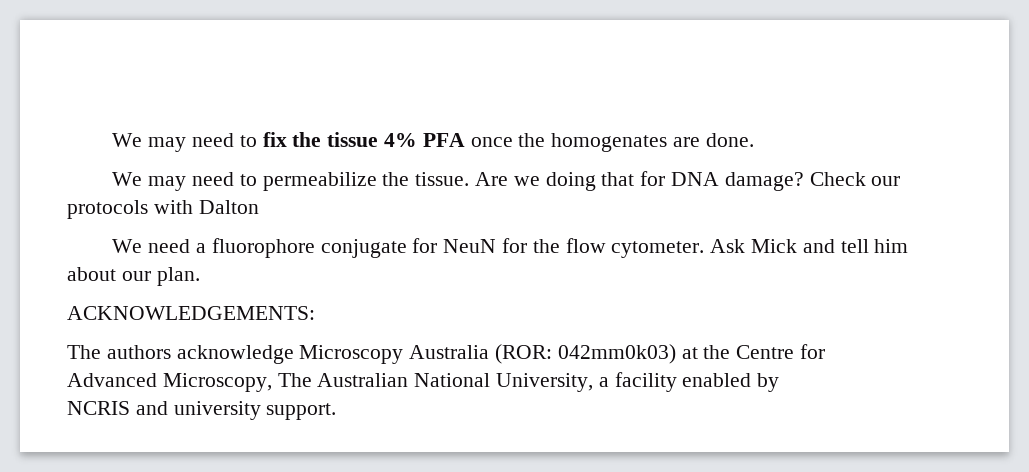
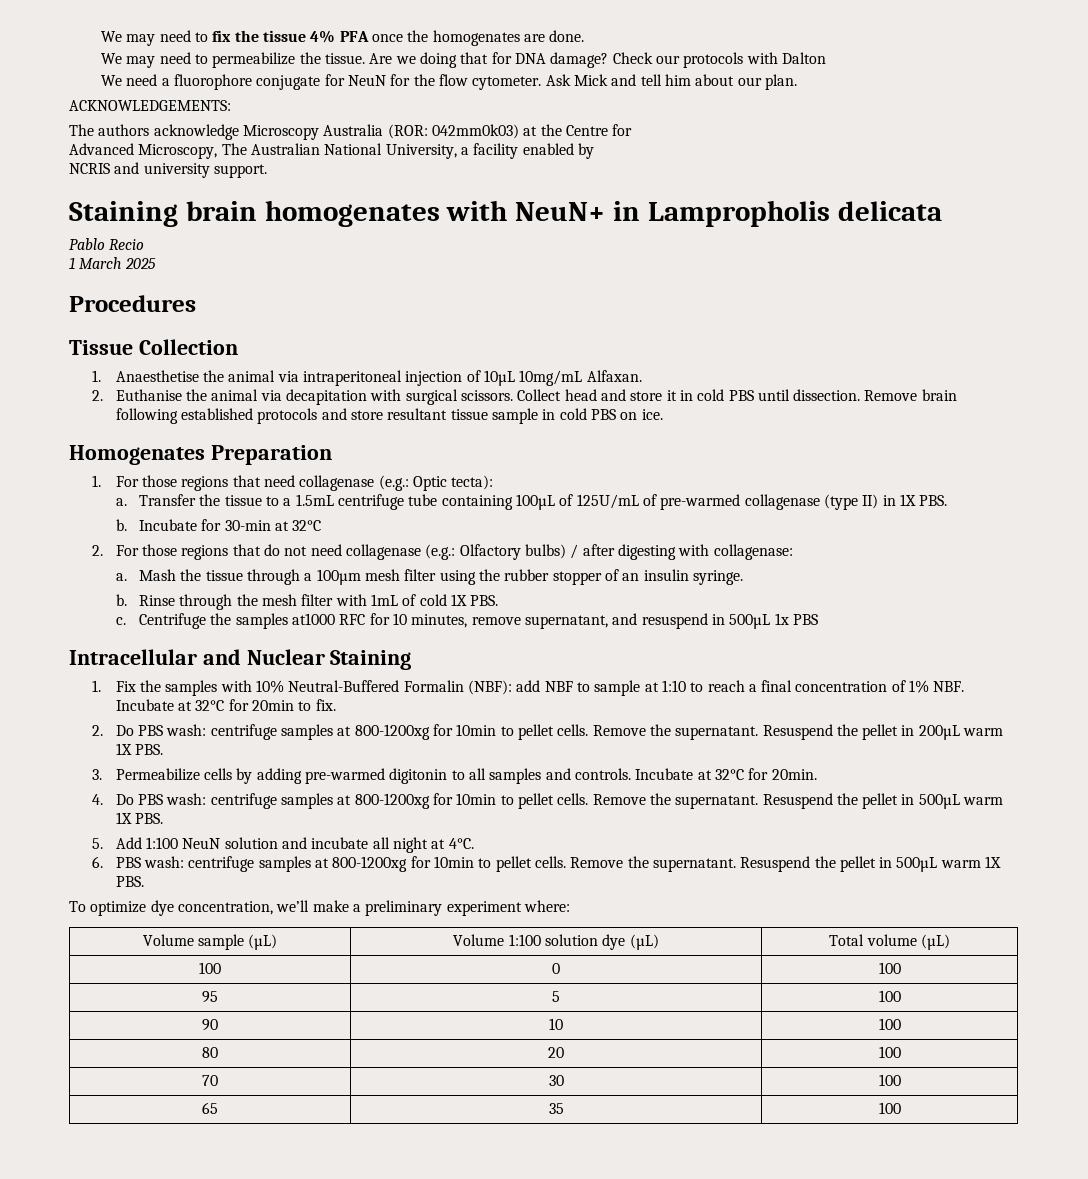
+ Staining brain homogenates with NeuN+ in Lampropholis delicata
+ Pablo Recio
+ 1 March 2025
+ Procedures
+ Tissue Collection
+ 1. Anaesthetise the animal via intraperitoneal injection of 10µL 10mg/mL Alfaxan.
+ 2. Euthanise the animal via decapitation with surgical scissors. Collect head and store it in cold PBS until dissection. Remove brain following established protocols and store resultant tissue sample in cold PBS on ice.
+ Homogenates Preparation
+ 1. For those regions that need collagenase (e.g.: Optic tecta):
+ a. Transfer the tissue to a 1.5mL centrifuge tube containing 100µL of 125U/mL of pre-warmed collagenase (type II) in 1X PBS.
+ b. Incubate for 30-min at 32°C
+ 2. For those regions that do not need collagenase (e.g.: Olfactory bulbs) / after digesting with collagenase:
+ a. Mash the tissue through a 100µm mesh filter using the rubber stopper of an insulin syringe.
+ b. Rinse through the mesh filter with 1mL of cold 1X PBS.
+ c. Centrifuge the samples at1000 RFC for 10 minutes, remove supernatant, and resuspend in 500µL 1x PBS
+ Intracellular and Nuclear Staining
+ 1. Fix the samples with 10% Neutral-Buffered Formalin (NBF): add NBF to sample at 1:10 to reach a final concentration of 1% NBF. Incubate at 32°C for 20min to fix.
+ 2. Do PBS wash: centrifuge samples at 800-1200xg for 10min to pellet cells. Remove the supernatant. Resuspend the pellet in 200µL warm 1X PBS.
+ 3. Permeabilize cells by adding pre-warmed digitonin to all samples and controls. Incubate at 32°C for 20min.
+ 4. Do PBS wash: centrifuge samples at 800-1200xg for 10min to pellet cells. Remove the supernatant. Resuspend the pellet in 500µL warm 1X PBS.
+ 5. Add 1:100 NeuN solution and incubate all night at 4°C.
+ 6. PBS wash: centrifuge samples at 800-1200xg for 10min to pellet cells. Remove the supernatant. Resuspend the pellet in 500µL warm 1X PBS.
+ To optimize dye concentration, we’ll make a preliminary experiment where:
+ Volume sample (µL) | Volume 1:100 solution dye (µL) | Total volume (µL)
+ 100 | 0 | 100
+ 95 | 5 | 100
+ 90 | 10 | 100
+ 80 | 20 | 100
+ 70 | 30 | 100
+ 65 | 35 | 100

